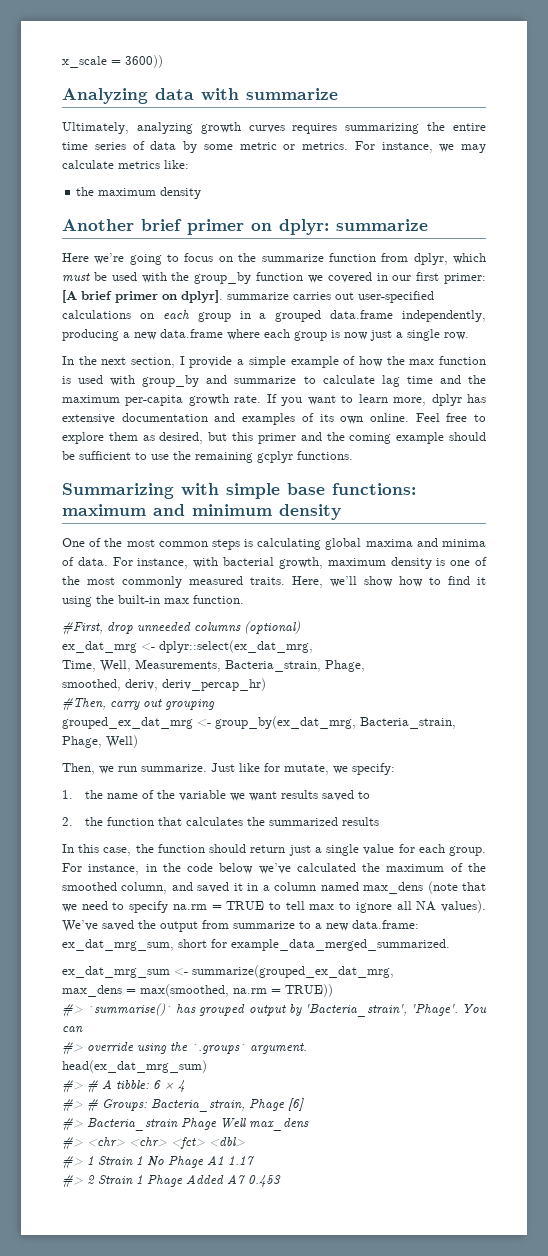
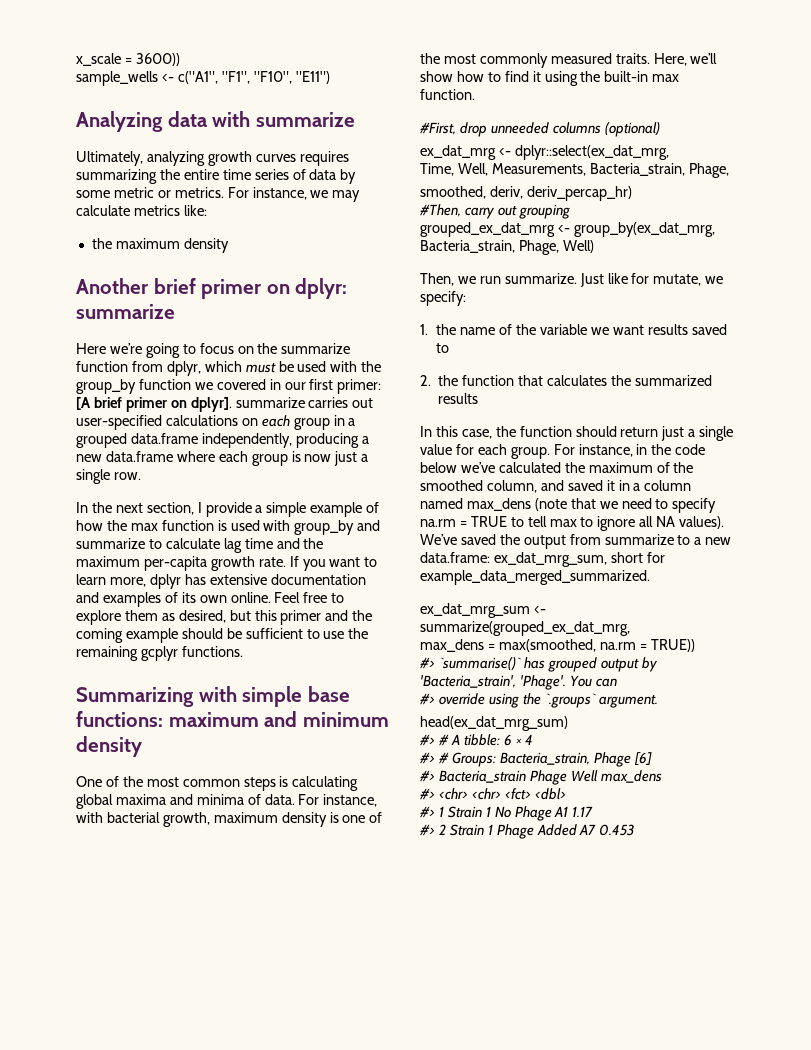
+ sample_wells <- c("A1", "F1", "F10", "E11")

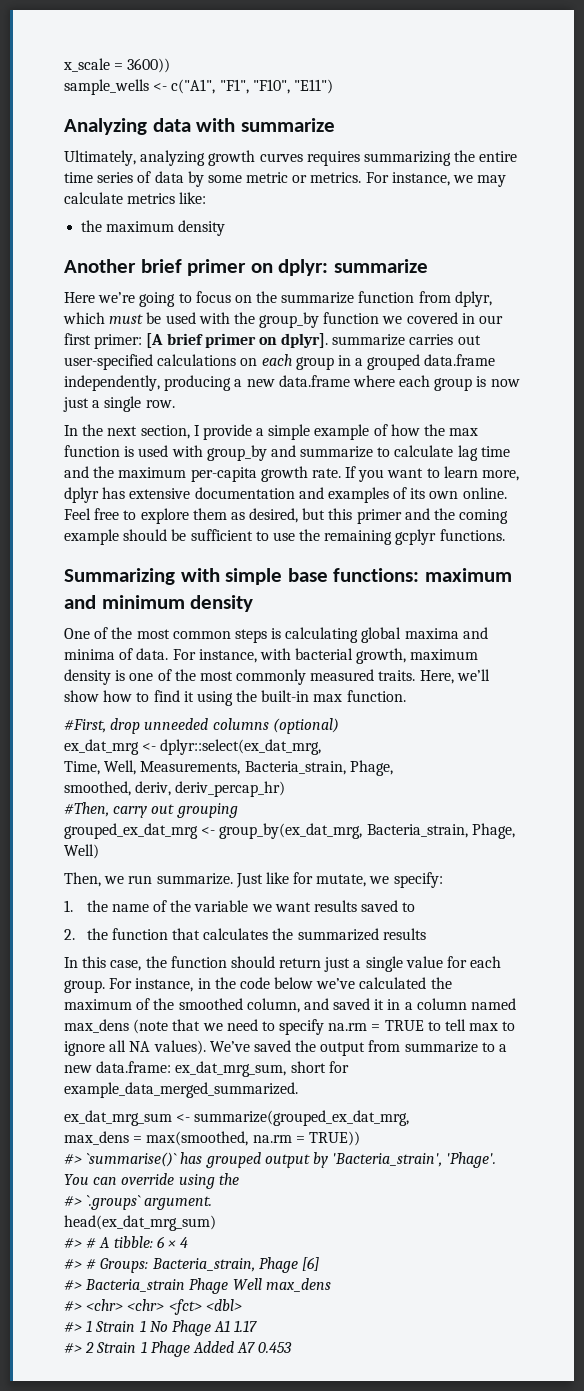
- You can
- #> override using the `.groups` argument.
+ You can override using the
+ #> `.groups` argument.

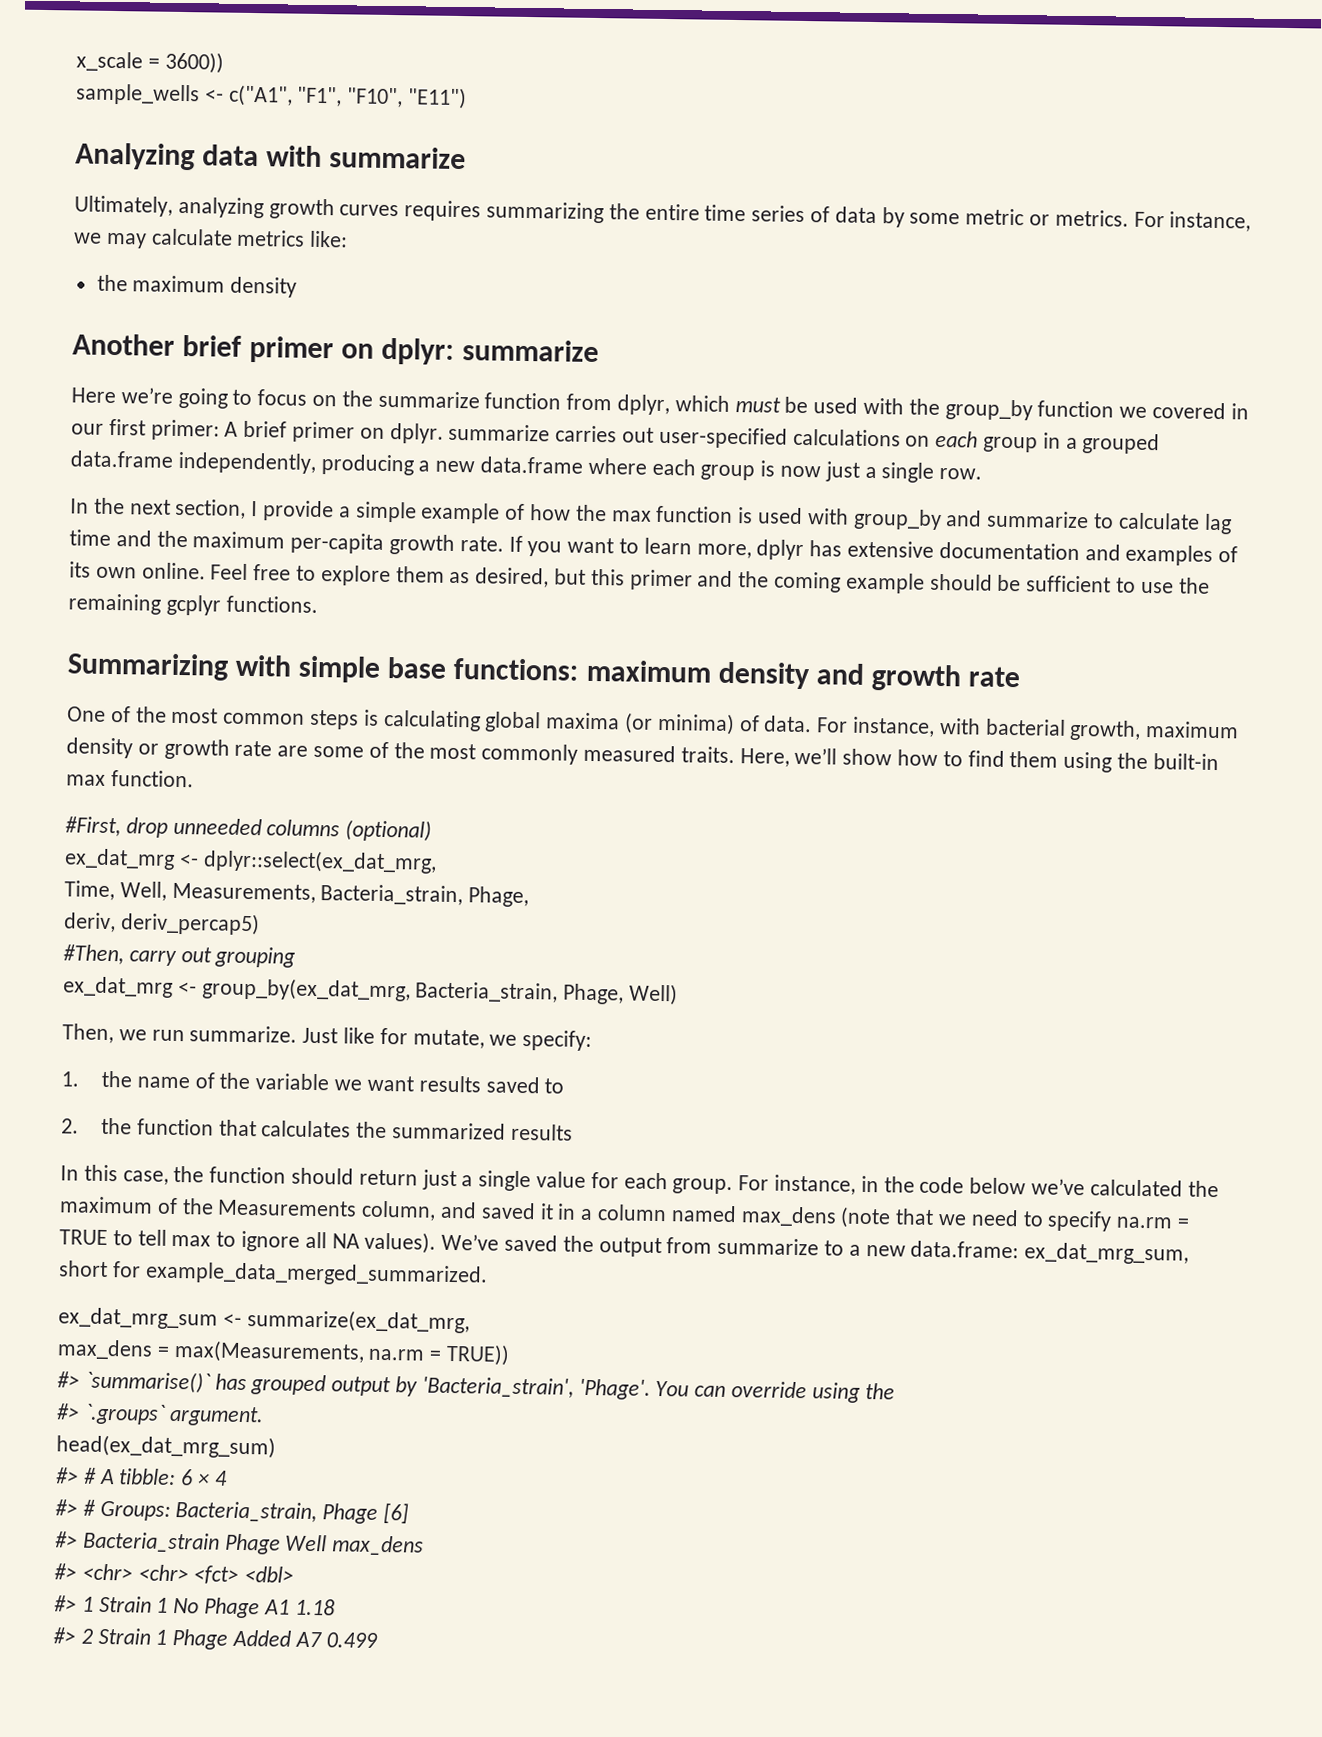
- Here we’re going to focus on the summarize function from dplyr, which must be used with the group_by function we covered in our first primer: [A brief primer on dplyr]. summarize carries out user-specified calculations on each group in a grouped data.frame independently, producing a new data.frame where each group is now just a single row.
+ Here we’re going to focus on the summarize function from dplyr, which must be used with the group_by function we covered in our first primer: A brief primer on dplyr. summarize carries out user-specified calculations on each group in a grouped data.frame independently, producing a new data.frame where each group is now just a single row.
- Summarizing with simple base functions: maximum and minimum density
+ Summarizing with simple base functions: maximum density and growth rate
- One of the most common steps is calculating global maxima and minima of data.
+ One of the most common steps is calculating global maxima (or minima) of data.
- For instance, with bacterial growth, maximum density is one of the most commonly measured traits.
+ For instance, with bacterial growth, maximum density or growth rate are some of the most commonly measured traits.
- Here, we’ll show how to find it using the built-in max function.
+ Here, we’ll show how to find them using the built-in max function.
- smoothed, deriv, deriv_percap_hr)
+ deriv, deriv_percap5)
- grouped_ex_dat_mrg <- group_by(ex_dat_mrg, Bacteria_strain, Phage, Well)
+ ex_dat_mrg <- group_by(ex_dat_mrg, Bacteria_strain, Phage, Well)
- For instance, in the code below we’ve calculated the maximum of the smoothed column, and saved it in a column named max_dens (note that we need to specify na.rm = TRUE to tell max to ignore all NA values).
+ For instance, in the code below we’ve calculated the maximum of the Measurements column, and saved it in a column named max_dens (note that we need to specify na.rm = TRUE to tell max to ignore all NA values).
- ex_dat_mrg_sum <- summarize(grouped_ex_dat_mrg,
+ ex_dat_mrg_sum <- summarize(ex_dat_mrg,
- max_dens = max(smoothed, na.rm = TRUE))
+ max_dens = max(Measurements, na.rm = TRUE))
- #> 1 Strain 1 No Phage A1 1.17
+ #> 1 Strain 1 No Phage A1 1.18
- #> 2 Strain 1 Phage Added A7 0.453
+ #> 2 Strain 1 Phage Added A7 0.499

